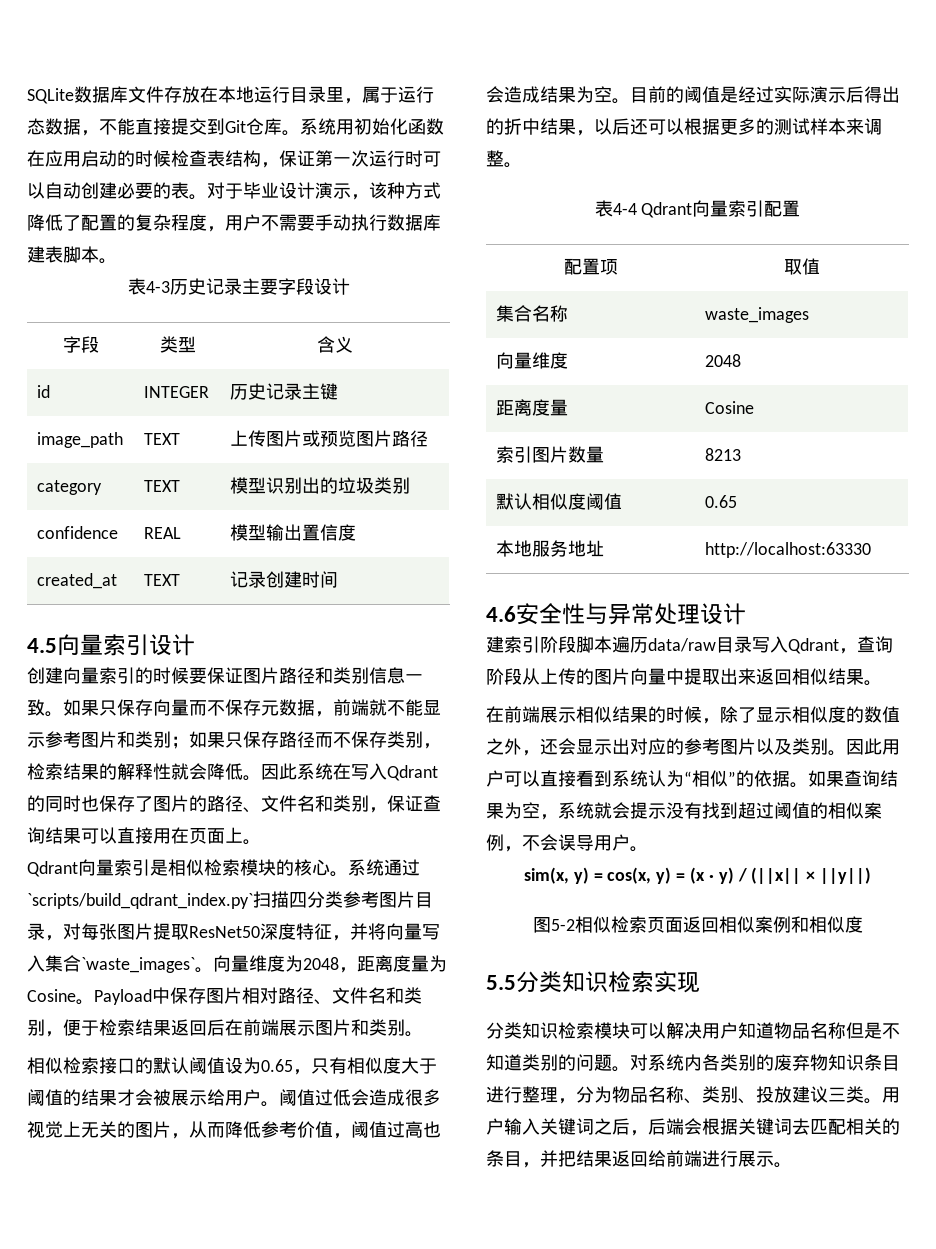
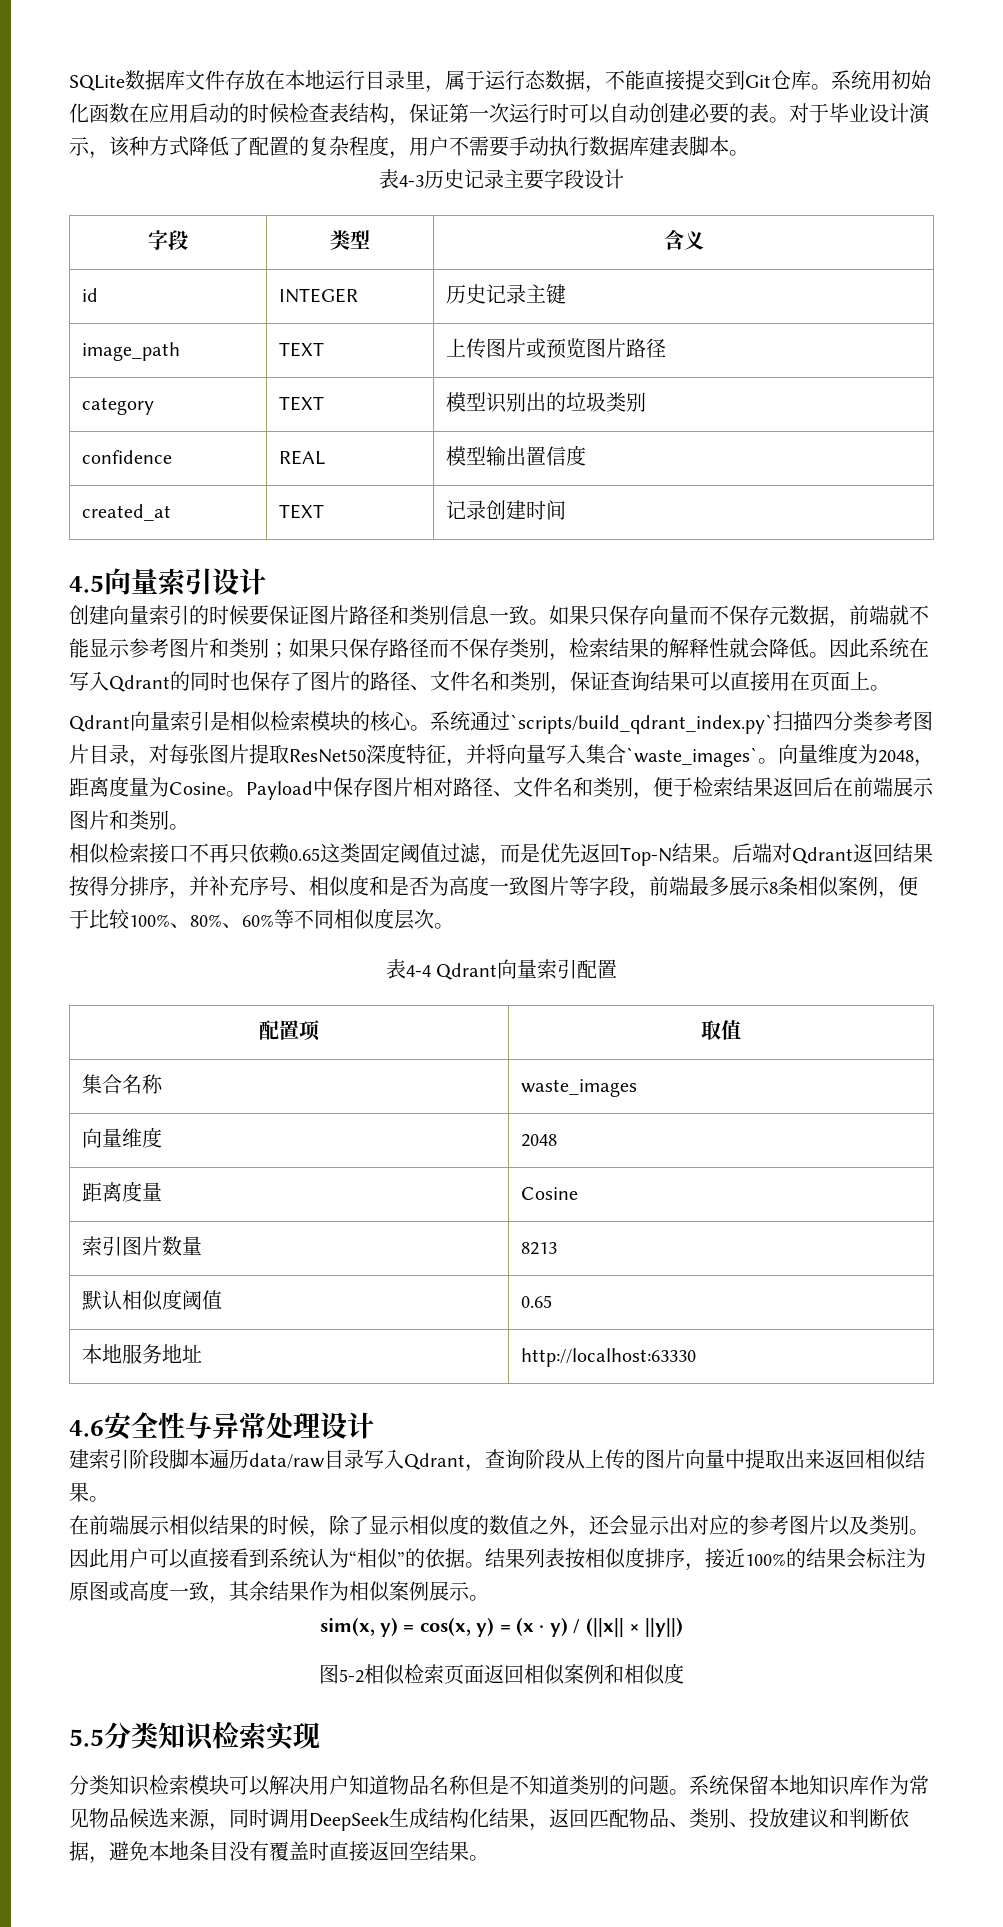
- 相似检索接口的默认阈值设为0.65，只有相似度大于阈值的结果才会被展示给用户。阈值过低会造成很多视觉上无关的图片，从而降低参考价值，阈值过高也会造成结果为空。目前的阈值是经过实际演示后得出的折中结果，以后还可以根据更多的测试样本来调整。
+ 相似检索接口不再只依赖0.65这类固定阈值过滤，而是优先返回Top-N结果。后端对Qdrant返回结果按得分排序，并补充序号、相似度和是否为高度一致图片等字段，前端最多展示8条相似案例，便于比较100%、80%、60%等不同相似度层次。
- 如果查询结果为空，系统就会提示没有找到超过阈值的相似案例，不会误导用户。
+ 结果列表按相似度排序，接近100%的结果会标注为原图或高度一致，其余结果作为相似案例展示。
- 对系统内各类别的废弃物知识条目进行整理，分为物品名称、类别、投放建议三类。用户输入关键词之后，后端会根据关键词去匹配相关的条目，并把结果返回给前端进行展示。
+ 系统保留本地知识库作为常见物品候选来源，同时调用DeepSeek生成结构化结果，返回匹配物品、类别、投放建议和判断依据，避免本地条目没有覆盖时直接返回空结果。

